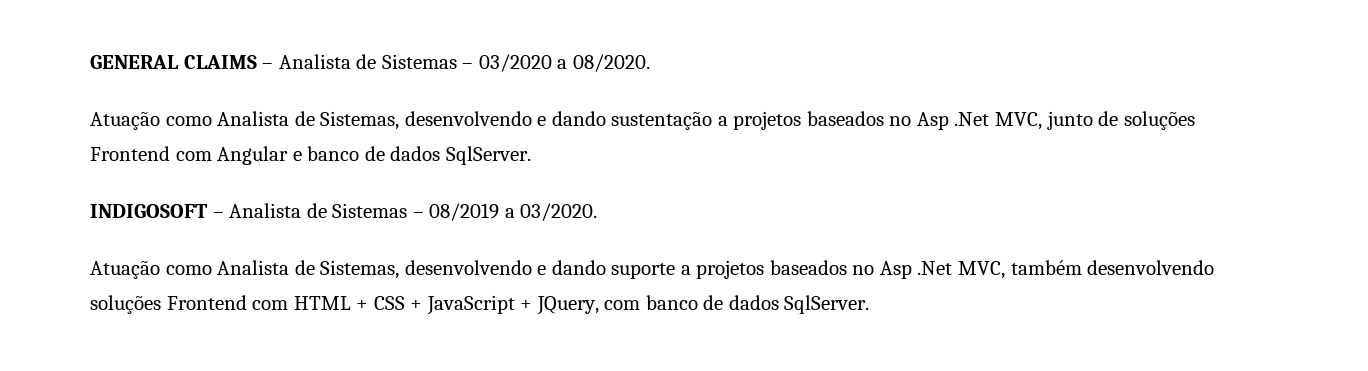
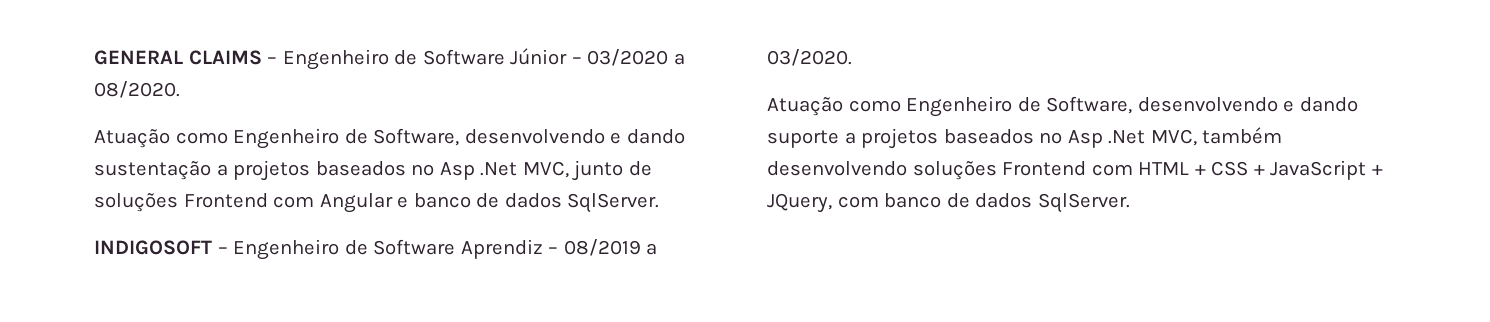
- GENERAL CLAIMS – Analista de Sistemas – 03/2020 a 08/2020.
+ GENERAL CLAIMS – Engenheiro de Software Júnior – 03/2020 a 08/2020.
- Atuação como Analista de Sistemas, desenvolvendo e dando sustentação a projetos baseados no Asp .Net MVC, junto de soluções Frontend com Angular e banco de dados SqlServer.
+ Atuação como Engenheiro de Software, desenvolvendo e dando sustentação a projetos baseados no Asp .Net MVC, junto de soluções Frontend com Angular e banco de dados SqlServer.
- INDIGOSOFT – Analista de Sistemas – 08/2019 a 03/2020.
+ INDIGOSOFT – Engenheiro de Software Aprendiz – 08/2019 a 03/2020.
- Atuação como Analista de Sistemas, desenvolvendo e dando suporte a projetos baseados no Asp .Net MVC, também desenvolvendo soluções Frontend com HTML + CSS + JavaScript + JQuery, com banco de dados SqlServer.
+ Atuação como Engenheiro de Software, desenvolvendo e dando suporte a projetos baseados no Asp .Net MVC, também desenvolvendo soluções Frontend com HTML + CSS + JavaScript + JQuery, com banco de dados SqlServer.

